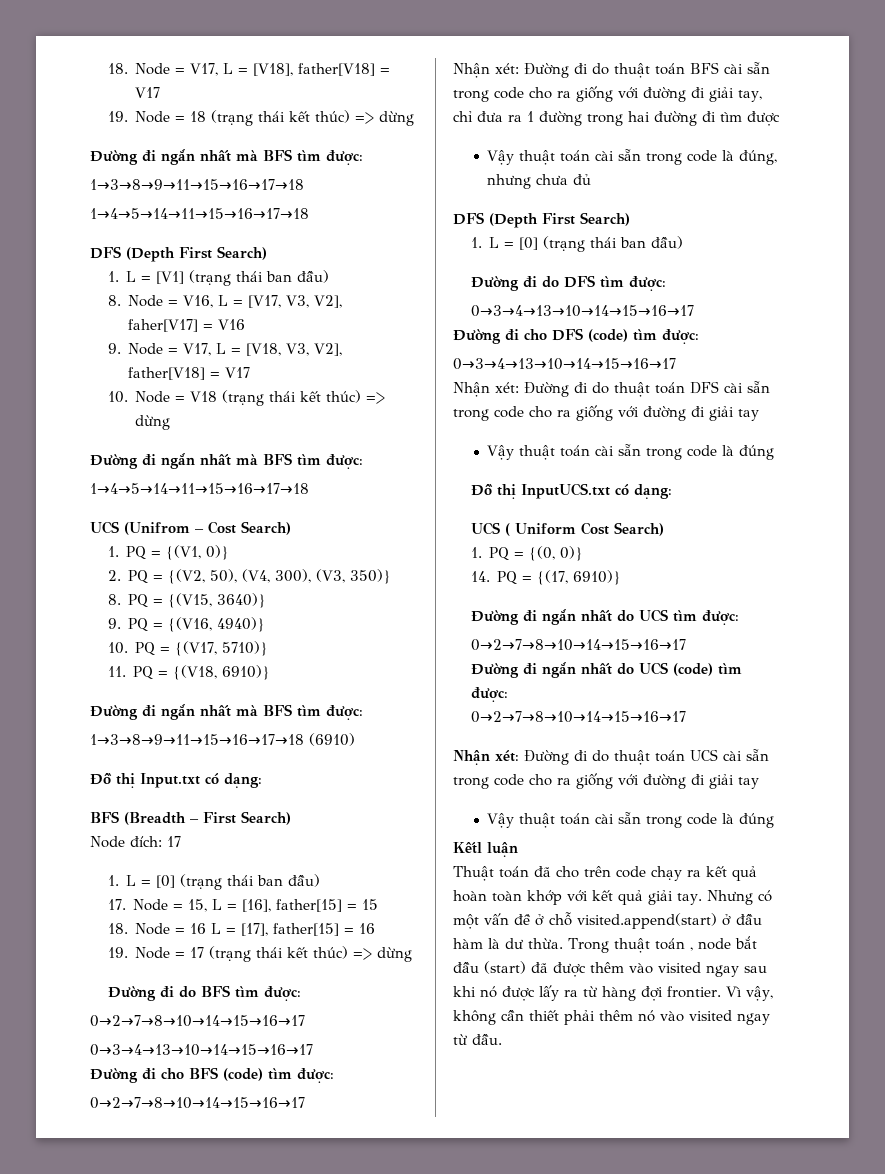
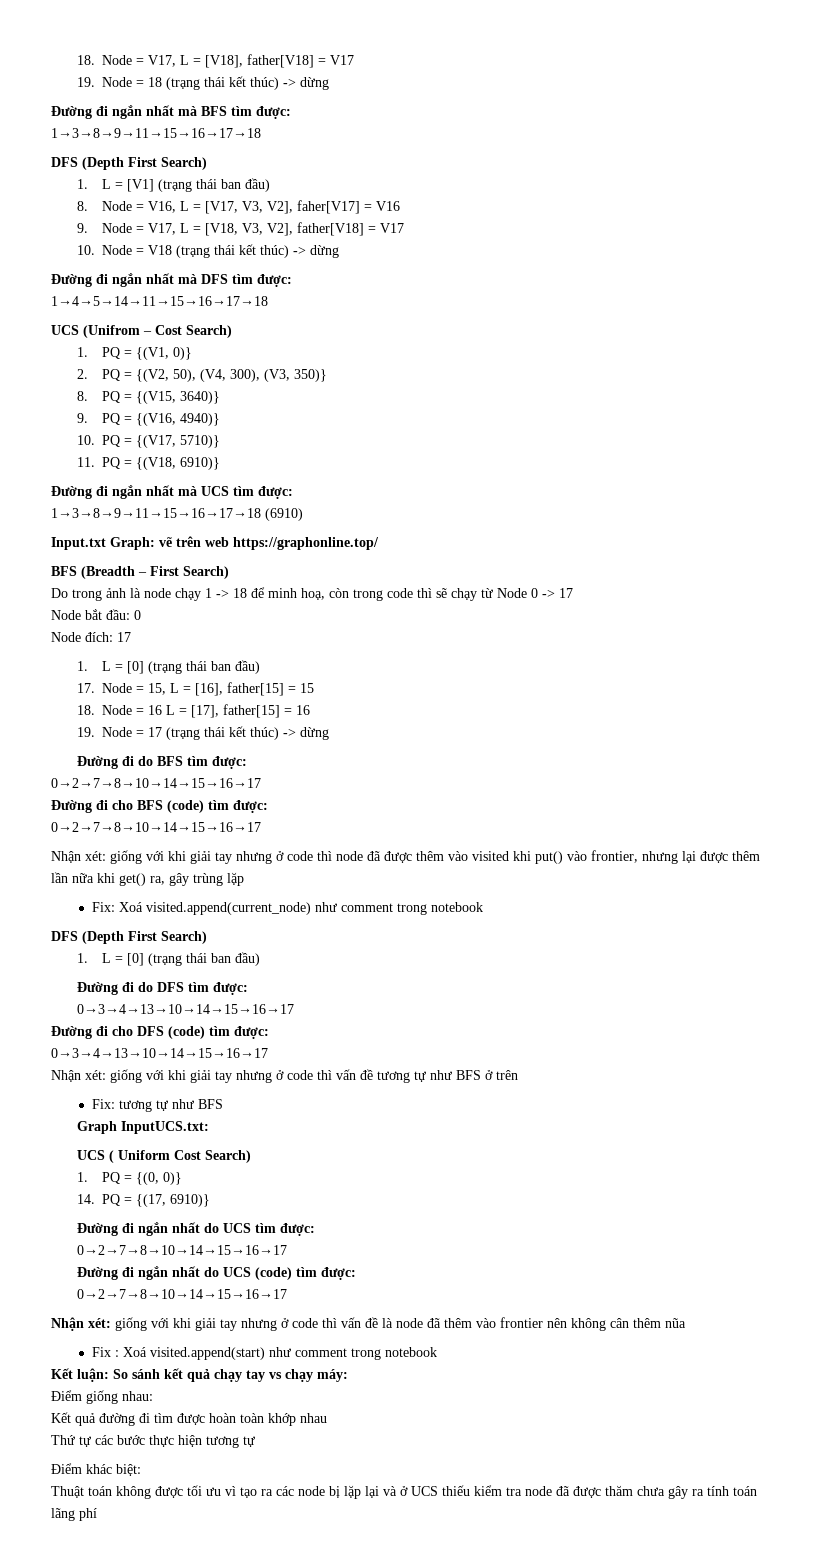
- 19. Node = 18 (trạng thái kết thúc) => dừng
+ 19. Node = 18 (trạng thái kết thúc) -> dừng
  Đường đi ngắn nhất mà BFS tìm được:
  1→3→8→9→11→15→16→17→18
- 1→4→5→14→11→15→16→17→18
- 10. Node = V18 (trạng thái kết thúc) => dừng
- Đường đi ngắn nhất mà BFS tìm được:
+ 10. Node = V18 (trạng thái kết thúc) -> dừng
+ Đường đi ngắn nhất mà DFS tìm được:
  11. PQ = {(V18, 6910)}
- Đường đi ngắn nhất mà BFS tìm được:
+ Đường đi ngắn nhất mà UCS tìm được:
- Đồ thị Input.txt có dạng:
+ Input.txt Graph: vẽ trên web https://graphonline.top/
+ Do trong ảnh là node chạy 1 -> 18 để minh hoạ, còn trong code thì sẽ chạy từ Node 0 -> 17
+ Node bắt đầu: 0
- 19. Node = 17 (trạng thái kết thúc) => dừng
+ 19. Node = 17 (trạng thái kết thúc) -> dừng
  Đường đi do BFS tìm được:
  0→2→7→8→10→14→15→16→17
- 0→3→4→13→10→14→15→16→17
- Nhận xét: Đường đi do thuật toán BFS cài sẵn trong code cho ra giống với đường đi giải tay, chỉ đưa ra 1 đường trong hai đường đi tìm được
- Vậy thuật toán cài sẵn trong code là đúng, nhưng chưa đủ
+ Nhận xét: giống với khi giải tay nhưng ở code thì node đã được thêm vào visited khi put() vào frontier, nhưng lại được thêm lần nữa khi get() ra, gây trùng lặp
+ Fix: Xoá visited.append(current_node) như comment trong notebook
- Nhận xét: Đường đi do thuật toán DFS cài sẵn trong code cho ra giống với đường đi giải tay
- Vậy thuật toán cài sẵn trong code là đúng
- Đồ thị InputUCS.txt có dạng:
+ Nhận xét: giống với khi giải tay nhưng ở code thì vấn đề tương tự như BFS ở trên
+ Fix: tương tự như BFS
+ Graph InputUCS.txt:
- Nhận xét: Đường đi do thuật toán UCS cài sẵn trong code cho ra giống với đường đi giải tay
- Vậy thuật toán cài sẵn trong code là đúng
- Kếtl luận
- Thuật toán đã cho trên code chạy ra kết quả hoàn toàn khớp với kết quả giải tay. Nhưng có một vấn đề ở chỗ visited.append(start) ở đầu hàm là dư thừa. Trong thuật toán , node bắt đầu (start) đã được thêm vào visited ngay sau khi nó được lấy ra từ hàng đợi frontier. Vì vậy, không cần thiết phải thêm nó vào visited ngay từ đầu.
+ Nhận xét: giống với khi giải tay nhưng ở code thì vấn đề là node đã thêm vào frontier nên không cân thêm nũa
+ Fix : Xoá visited.append(start) như comment trong notebook
+ Kết luận: So sánh kết quả chạy tay vs chạy máy:
+ Điểm giống nhau:
+ Kết quả đường đi tìm được hoàn toàn khớp nhau
+ Thứ tự các bước thực hiện tương tự
+ Điểm khác biệt:
+ Thuật toán không được tối ưu vì tạo ra các node bị lặp lại và ở UCS thiếu kiểm tra node đã được thăm chưa gây ra tính toán lãng phí

